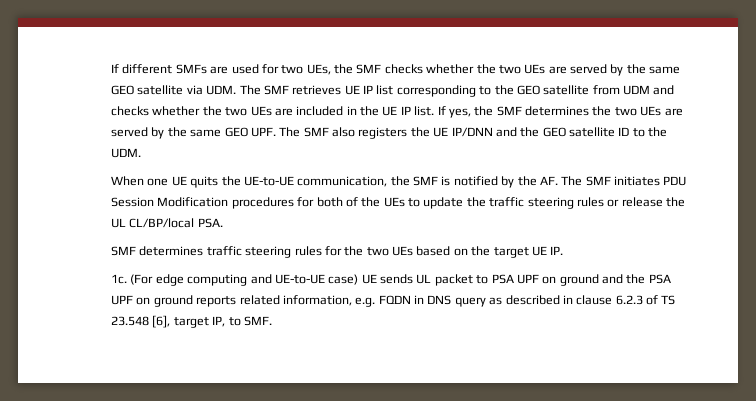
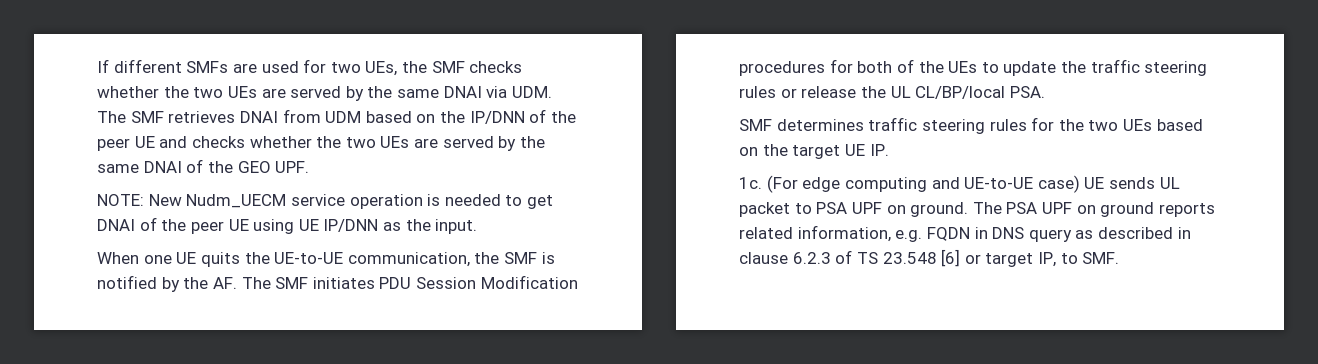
- If different SMFs are used for two UEs, the SMF checks whether the two UEs are served by the same GEO satellite via UDM. The SMF retrieves UE IP list corresponding to the GEO satellite from UDM and checks whether the two UEs are included in the UE IP list. If yes, the SMF determines the two UEs are served by the same GEO UPF. The SMF also registers the UE IP/DNN and the GEO satellite ID to the UDM.
+ If different SMFs are used for two UEs, the SMF checks whether the two UEs are served by the same DNAI via UDM. The SMF retrieves DNAI from UDM based on the IP/DNN of the peer UE and checks whether the two UEs are served by the same DNAI of the GEO UPF.
+ NOTE: New Nudm_UECM service operation is needed to get DNAI of the peer UE using UE IP/DNN as the input.
- (For edge computing and UE-to-UE case) UE sends UL packet to PSA UPF on ground and the PSA UPF on ground reports related information, e.g. FQDN in DNS query as described in clause 6.2.3 of TS 23.548 [6], target IP, to SMF.
+ (For edge computing and UE-to-UE case) UE sends UL packet to PSA UPF on ground. The PSA UPF on ground reports related information, e.g. FQDN in DNS query as described in clause 6.2.3 of TS 23.548 [6] or target IP, to SMF.

